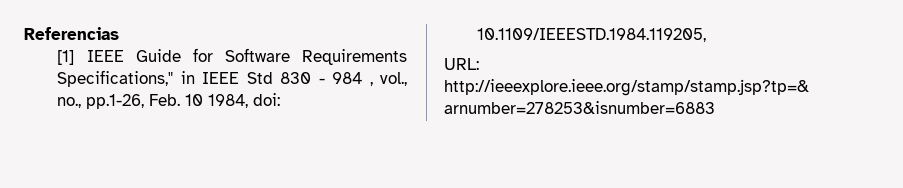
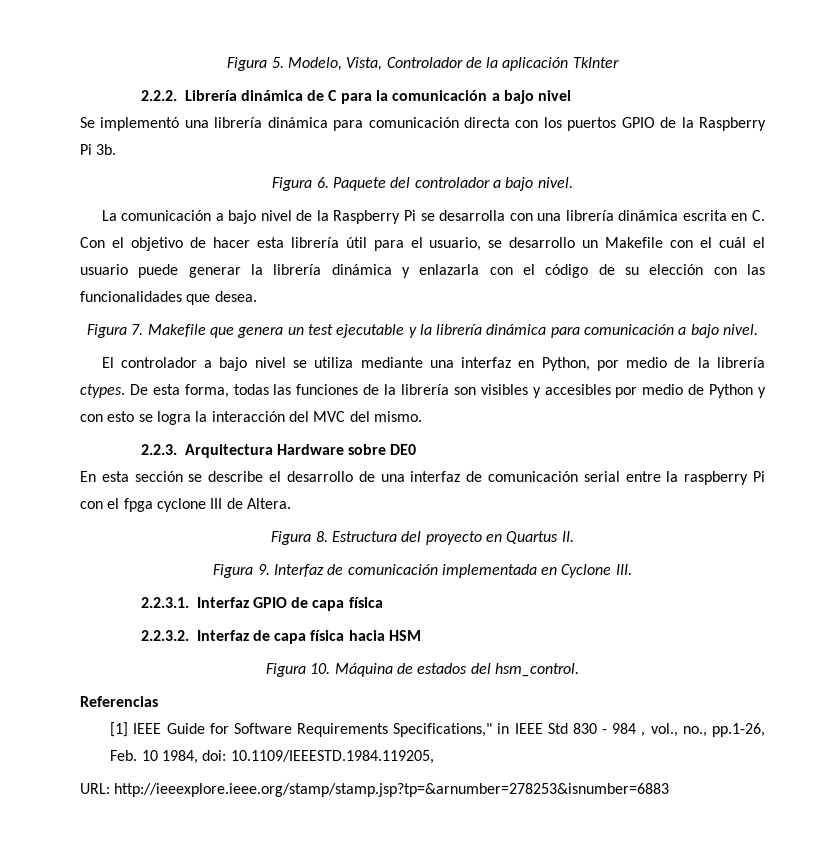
+ Figura 5. Modelo, Vista, Controlador de la aplicación TkInter
+ 2.2.2. Librería dinámica de C para la comunicación a bajo nivel
+ Se implementó una librería dinámica para comunicación directa con los puertos GPIO de la Raspberry Pi 3b.
+ Figura 6. Paquete del controlador a bajo nivel.
+ La comunicación a bajo nivel de la Raspberry Pi se desarrolla con una librería dinámica escrita en C. Con el objetivo de hacer esta librería útil para el usuario, se desarrollo un Makefile con el cuál el usuario puede generar la librería dinámica y enlazarla con el código de su elección con las funcionalidades que desea.
+ Figura 7. Makefile que genera un test ejecutable y la librería dinámica para comunicación a bajo nivel.
+ El controlador a bajo nivel se utiliza mediante una interfaz en Python, por medio de la librería ctypes. De esta forma, todas las funciones de la librería son visibles y accesibles por medio de Python y con esto se logra la interacción del MVC del mismo.
+ 2.2.3. Arquitectura Hardware sobre DE0
+ En esta sección se describe el desarrollo de una interfaz de comunicación serial entre la raspberry Pi con el fpga cyclone III de Altera.
+ Figura 8. Estructura del proyecto en Quartus II.
+ Figura 9. Interfaz de comunicación implementada en Cyclone III.
+ 2.2.3.1. Interfaz GPIO de capa física
+ 2.2.3.2. Interfaz de capa física hacia HSM
+ Figura 10. Máquina de estados del hsm_control.

